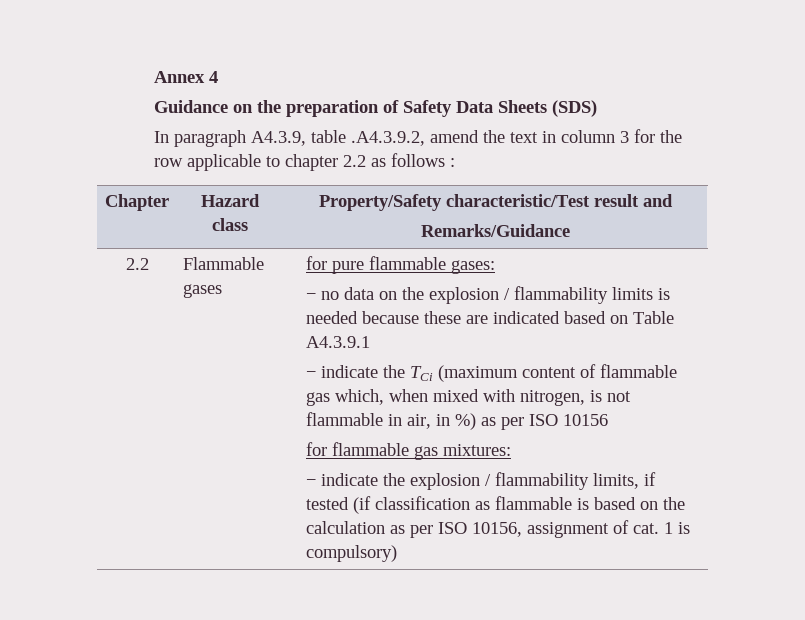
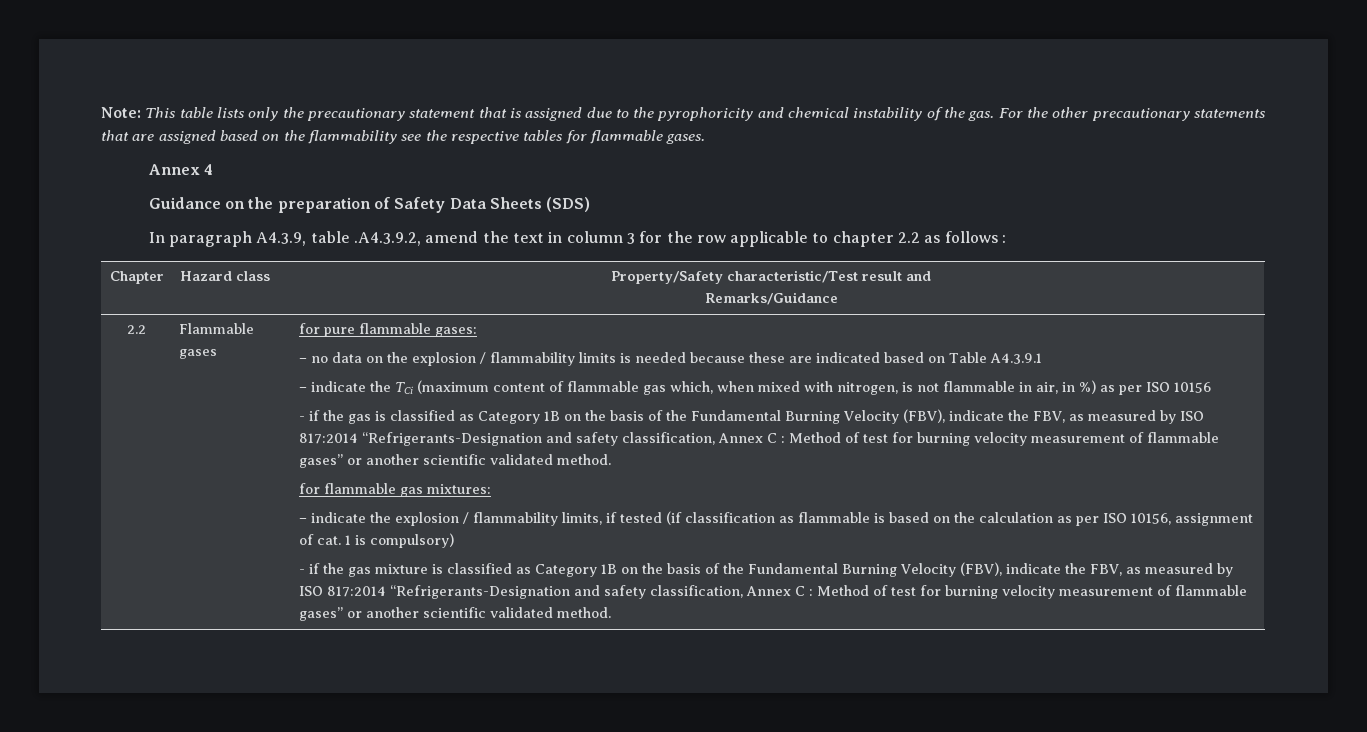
+ Note: This table lists only the precautionary statement that is assigned due to the pyrophoricity and chemical instability of the gas. For the other precautionary statements that are assigned based on the flammability see the respective tables for flammable gases.
+ - if the gas is classified as Category 1B on the basis of the Fundamental Burning Velocity (FBV), indicate the FBV, as measured by ISO 817:2014 “Refrigerants-Designation and safety classification, Annex C : Method of test for burning velocity measurement of flammable gases” or another scientific validated method.
+ - if the gas mixture is classified as Category 1B on the basis of the Fundamental Burning Velocity (FBV), indicate the FBV, as measured by ISO 817:2014 “Refrigerants-Designation and safety classification, Annex C : Method of test for burning velocity measurement of flammable gases” or another scientific validated method.

